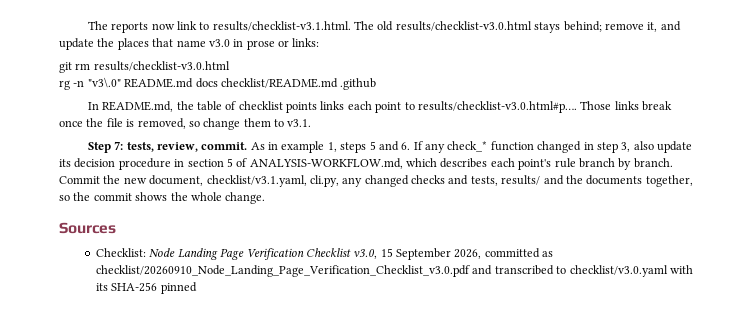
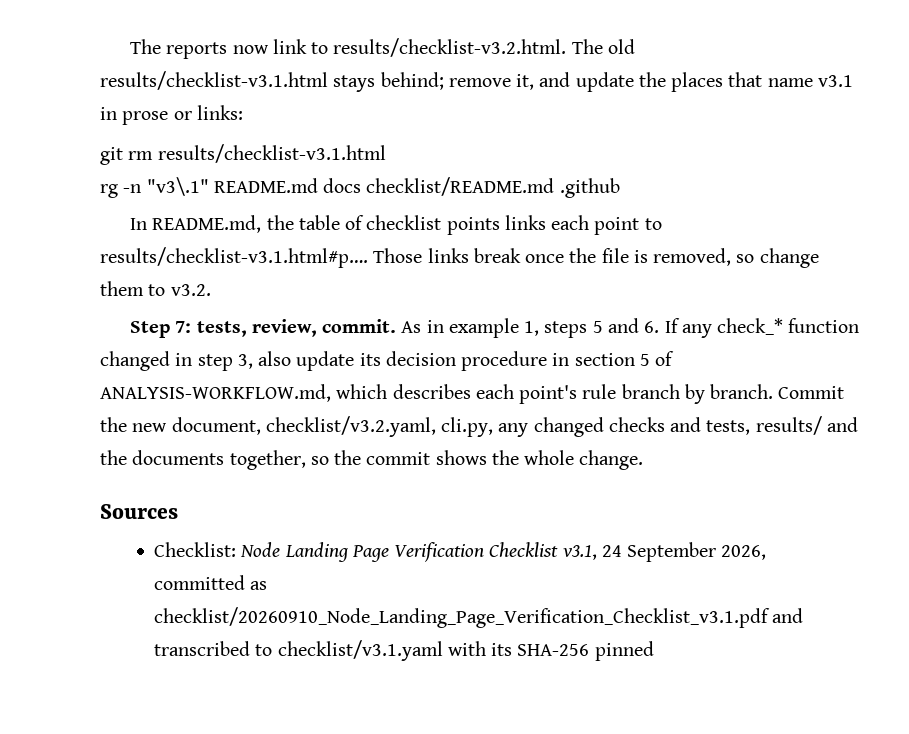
- The reports now link to results/checklist-v3.1.html. The old results/checklist-v3.0.html stays behind; remove it, and update the places that name v3.0 in prose or links:
+ The reports now link to results/checklist-v3.2.html. The old results/checklist-v3.1.html stays behind; remove it, and update the places that name v3.1 in prose or links:
- git rm results/checklist-v3.0.html
+ git rm results/checklist-v3.1.html
- rg -n "v3\.0" README.md docs checklist/README.md .github
+ rg -n "v3\.1" README.md docs checklist/README.md .github
- In README.md, the table of checklist points links each point to results/checklist-v3.0.html#p….
+ In README.md, the table of checklist points links each point to results/checklist-v3.1.html#p….
- Those links break once the file is removed, so change them to v3.1.
+ Those links break once the file is removed, so change them to v3.2.
- Commit the new document, checklist/v3.1.yaml, cli.py, any changed checks and tests, results/ and the documents together, so the commit shows the whole change.
+ Commit the new document, checklist/v3.2.yaml, cli.py, any changed checks and tests, results/ and the documents together, so the commit shows the whole change.
- Checklist: Node Landing Page Verification Checklist v3.0, 15 September 2026, committed as checklist/20260910_Node_Landing_Page_Verification_Checklist_v3.0.pdf and transcribed to checklist/v3.0.yaml with its SHA-256 pinned
+ Checklist: Node Landing Page Verification Checklist v3.1, 24 September 2026, committed as checklist/20260910_Node_Landing_Page_Verification_Checklist_v3.1.pdf and transcribed to checklist/v3.1.yaml with its SHA-256 pinned

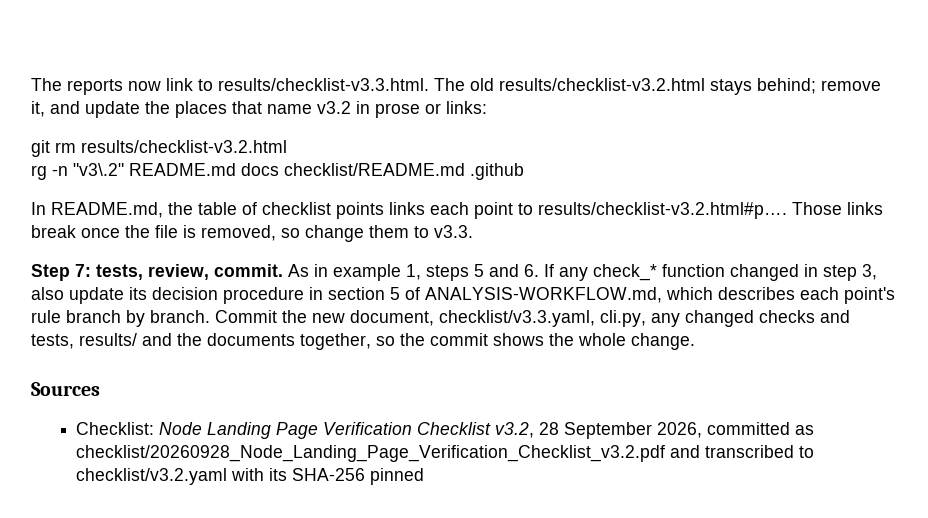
- The reports now link to results/checklist-v3.2.html. The old results/checklist-v3.1.html stays behind; remove it, and update the places that name v3.1 in prose or links:
+ The reports now link to results/checklist-v3.3.html. The old results/checklist-v3.2.html stays behind; remove it, and update the places that name v3.2 in prose or links:
- git rm results/checklist-v3.1.html
+ git rm results/checklist-v3.2.html
- rg -n "v3\.1" README.md docs checklist/README.md .github
+ rg -n "v3\.2" README.md docs checklist/README.md .github
- In README.md, the table of checklist points links each point to results/checklist-v3.1.html#p….
+ In README.md, the table of checklist points links each point to results/checklist-v3.2.html#p….
- Those links break once the file is removed, so change them to v3.2.
+ Those links break once the file is removed, so change them to v3.3.
- Commit the new document, checklist/v3.2.yaml, cli.py, any changed checks and tests, results/ and the documents together, so the commit shows the whole change.
+ Commit the new document, checklist/v3.3.yaml, cli.py, any changed checks and tests, results/ and the documents together, so the commit shows the whole change.
- Checklist: Node Landing Page Verification Checklist v3.1, 24 September 2026, committed as checklist/20260910_Node_Landing_Page_Verification_Checklist_v3.1.pdf and transcribed to checklist/v3.1.yaml with its SHA-256 pinned
+ Checklist: Node Landing Page Verification Checklist v3.2, 28 September 2026, committed as checklist/20260928_Node_Landing_Page_Verification_Checklist_v3.2.pdf and transcribed to checklist/v3.2.yaml with its SHA-256 pinned

